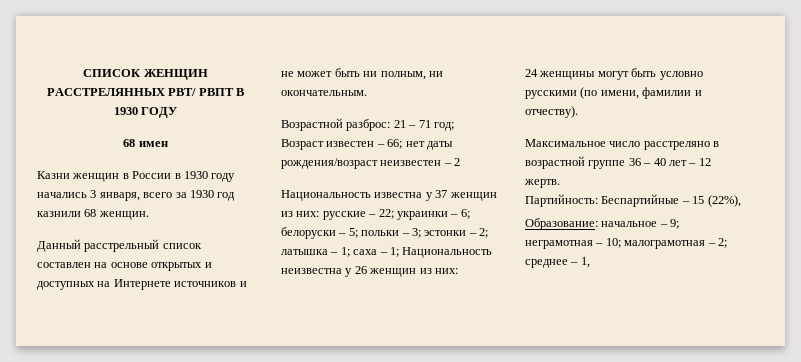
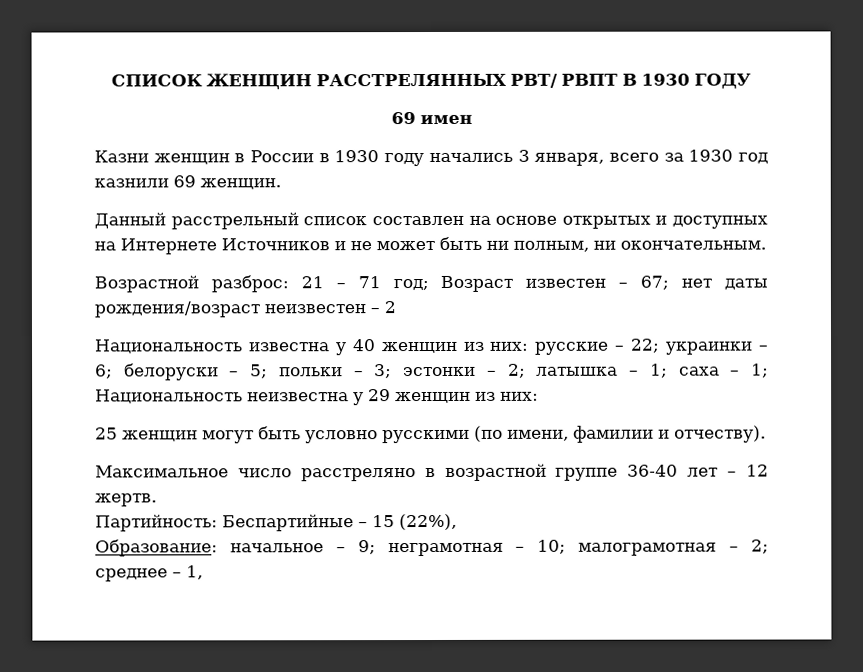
- 68 имен
+ 69 имен
- Казни женщин в России в 1930 году начались 3 января, всего за 1930 год казнили 68 женщин.
+ Казни женщин в России в 1930 году начались 3 января, всего за 1930 год казнили 69 женщин.
- Данный расстрельный список составлен на основе открытых и доступных на Интернете источников и не может быть ни полным, ни окончательным.
+ Данный расстрельный список составлен на основе открытых и доступных на Интернете Источников и не может быть ни полным, ни окончательным.
- Возрастной разброс: 21 – 71 год; Возраст известен – 66; нет даты рождения/возраст неизвестен – 2
+ Возрастной разброс: 21 – 71 год; Возраст известен – 67; нет даты рождения/возраст неизвестен – 2
- Национальность известна у 37 женщин из них: русские – 22; украинки – 6; белоруски – 5; польки – 3; эстонки – 2; латышка – 1; саха – 1; Национальность неизвестна у 26 женщин из них:
+ Национальность известна у 40 женщин из них: русские – 22; украинки – 6; белоруски – 5; польки – 3; эстонки – 2; латышка – 1; саха – 1; Национальность неизвестна у 29 женщин из них:
- 24 женщины могут быть условно русскими (по имени, фамилии и отчеству).
+ 25 женщин могут быть условно русскими (по имени, фамилии и отчеству).
- Максимальное число расстреляно в возрастной группе 36 – 40 лет – 12 жертв.
+ Максимальное число расстреляно в возрастной группе 36-40 лет – 12 жертв.

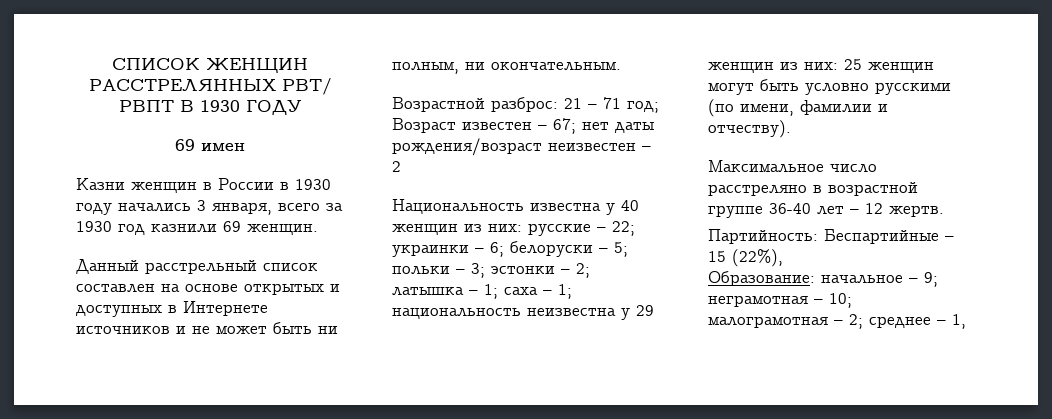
- Данный расстрельный список составлен на основе открытых и доступных на Интернете Источников и не может быть ни полным, ни окончательным.
+ Данный расстрельный список составлен на основе открытых и доступных в Интернете источников и не может быть ни полным, ни окончательным.
- Национальность известна у 40 женщин из них: русские – 22; украинки – 6; белоруски – 5; польки – 3; эстонки – 2; латышка – 1; саха – 1; Национальность неизвестна у 29 женщин из них:
- 25 женщин могут быть условно русскими (по имени, фамилии и отчеству).
+ Национальность известна у 40 женщин из них: русские – 22; украинки – 6; белоруски – 5; польки – 3; эстонки – 2; латышка – 1; саха – 1; национальность неизвестна у 29 женщин из них: 25 женщин могут быть условно русскими (по имени, фамилии и отчеству).

